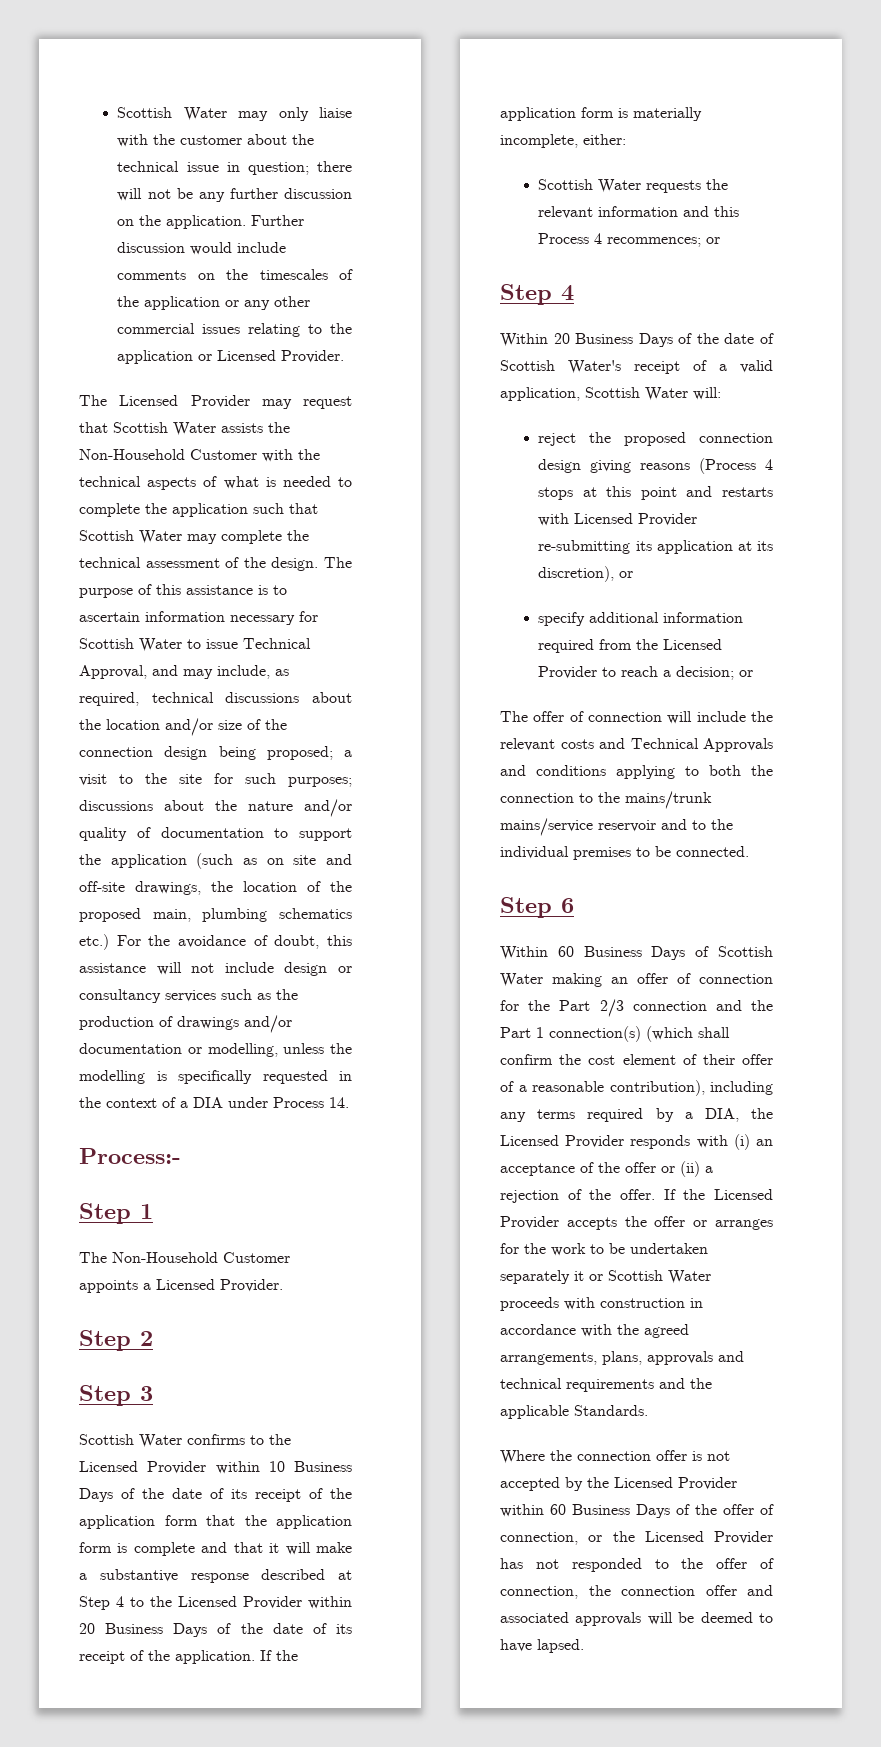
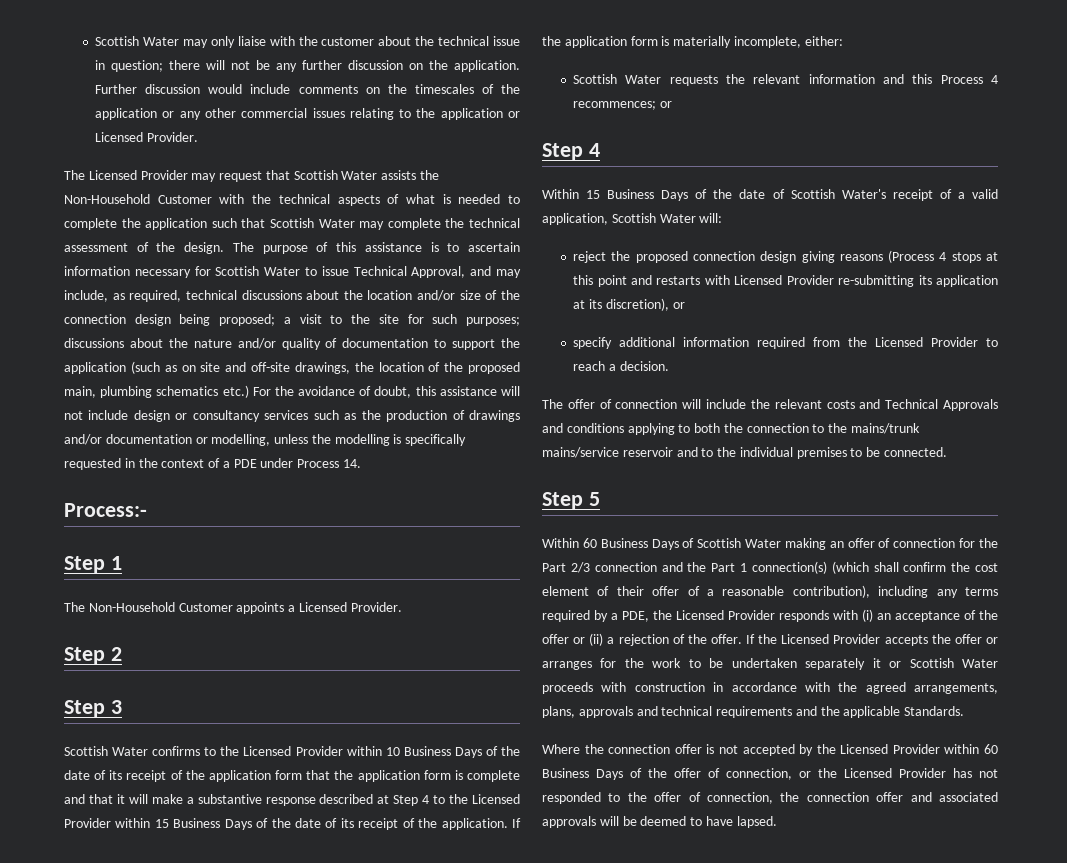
- discussions about the nature and/or quality of documentation to support the application (such as on site and off-site drawings, the location of the proposed main, plumbing schematics etc.) For the avoidance of doubt, this assistance will not include design or consultancy services such as the production of drawings and/or documentation or modelling, unless the modelling is specifically requested in the context of a DIA under Process 14.
+ discussions about the nature and/or quality of documentation to support the application (such as on site and off-site drawings, the location of the proposed main, plumbing schematics etc.) For the avoidance of doubt, this assistance will not include design or consultancy services such as the production of drawings and/or documentation or modelling, unless the modelling is specifically requested in the context of a PDE under Process 14.
- Scottish Water confirms to the Licensed Provider within 10 Business Days of the date of its receipt of the application form that the application form is complete and that it will make a substantive response described at Step 4 to the Licensed Provider within 20 Business Days of the date of its receipt of the application.
+ Scottish Water confirms to the Licensed Provider within 10 Business Days of the date of its receipt of the application form that the application form is complete and that it will make a substantive response described at Step 4 to the Licensed Provider within 15 Business Days of the date of its receipt of the application.
- Within 20 Business Days of the date of Scottish Water's receipt of a valid application, Scottish Water will:
+ Within 15 Business Days of the date of Scottish Water's receipt of a valid application, Scottish Water will:
- specify additional information required from the Licensed Provider to reach a decision; or
+ specify additional information required from the Licensed Provider to reach a decision.
- Step 6
+ Step 5
- Within 60 Business Days of Scottish Water making an offer of connection for the Part 2/3 connection and the Part 1 connection(s) (which shall confirm the cost element of their offer of a reasonable contribution), including any terms required by a DIA, the Licensed Provider responds with (i) an acceptance of the offer or (ii) a rejection of the offer.
+ Within 60 Business Days of Scottish Water making an offer of connection for the Part 2/3 connection and the Part 1 connection(s) (which shall confirm the cost element of their offer of a reasonable contribution), including any terms required by a PDE, the Licensed Provider responds with (i) an acceptance of the offer or (ii) a rejection of the offer.

